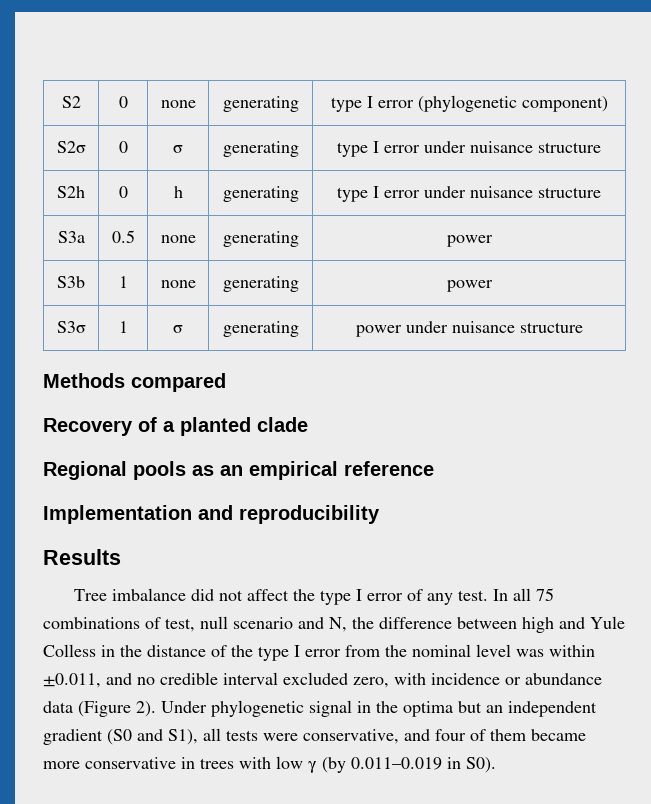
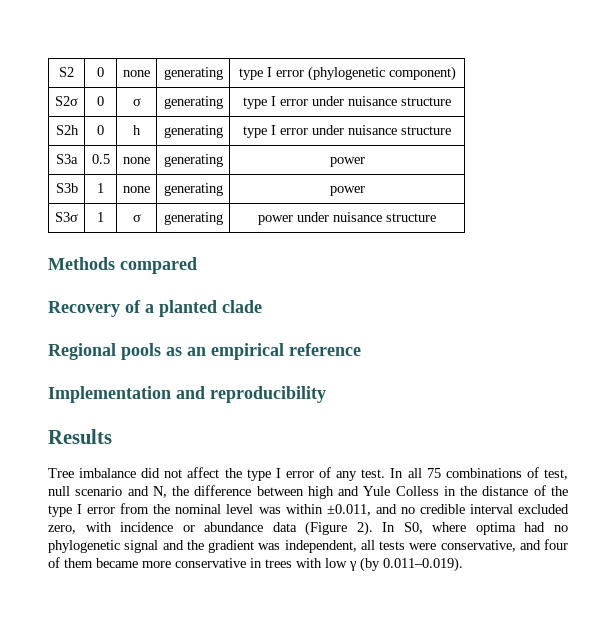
- Under phylogenetic signal in the optima but an independent gradient (S0 and S1), all tests were conservative, and four of them became more conservative in trees with low γ (by 0.011–0.019 in S0).
+ In S0, where optima had no phylogenetic signal and the gradient was independent, all tests were conservative, and four of them became more conservative in trees with low γ (by 0.011–0.019).

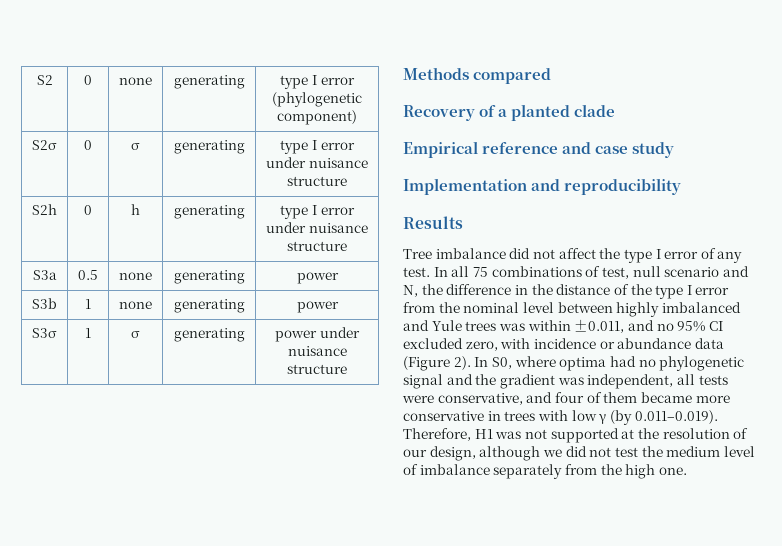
- Regional pools as an empirical reference
+ Empirical reference and case study
- In all 75 combinations of test, null scenario and N, the difference between high and Yule Colless in the distance of the type I error from the nominal level was within ±0.011, and no credible interval excluded zero, with incidence or abundance data (Figure 2).
+ In all 75 combinations of test, null scenario and N, the difference in the distance of the type I error from the nominal level between highly imbalanced and Yule trees was within ±0.011, and no 95% CI excluded zero, with incidence or abundance data (Figure 2).
- In S0, where optima had no phylogenetic signal and the gradient was independent, all tests were conservative, and four of them became more conservative in trees with low γ (by 0.011–0.019).
+ In S0, where optima had no phylogenetic signal and the gradient was independent, all tests were conservative, and four of them became more conservative in trees with low γ (by 0.011–0.019). Therefore, H1 was not supported at the resolution of our design, although we did not test the medium level of imbalance separately from the high one.

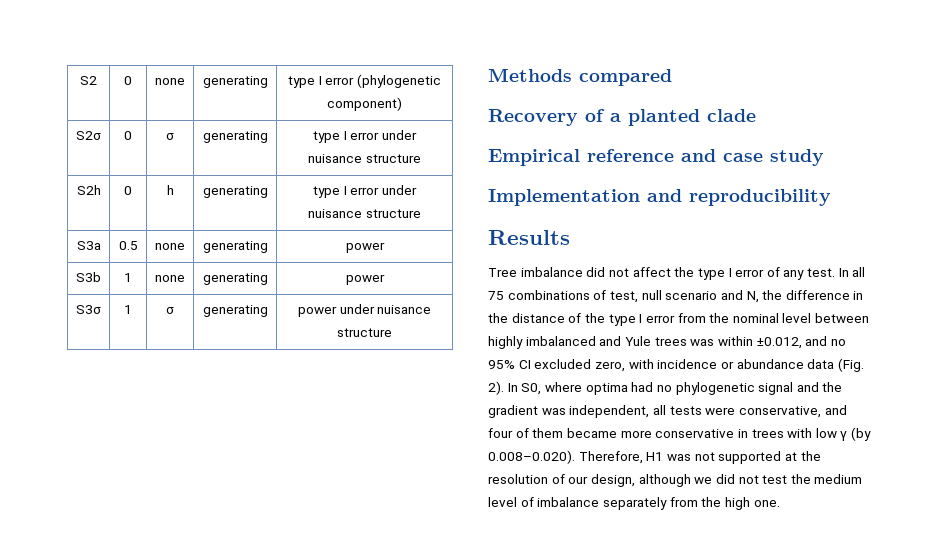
- In all 75 combinations of test, null scenario and N, the difference in the distance of the type I error from the nominal level between highly imbalanced and Yule trees was within ±0.011, and no 95% CI excluded zero, with incidence or abundance data (Figure 2).
+ In all 75 combinations of test, null scenario and N, the difference in the distance of the type I error from the nominal level between highly imbalanced and Yule trees was within ±0.012, and no 95% CI excluded zero, with incidence or abundance data (Fig. 2).
- In S0, where optima had no phylogenetic signal and the gradient was independent, all tests were conservative, and four of them became more conservative in trees with low γ (by 0.011–0.019). Therefore, H1 was not supported at the resolution of our design, although we did not test the medium level of imbalance separately from the high one.
+ In S0, where optima had no phylogenetic signal and the gradient was independent, all tests were conservative, and four of them became more conservative in trees with low γ (by 0.008–0.020). Therefore, H1 was not supported at the resolution of our design, although we did not test the medium level of imbalance separately from the high one.

